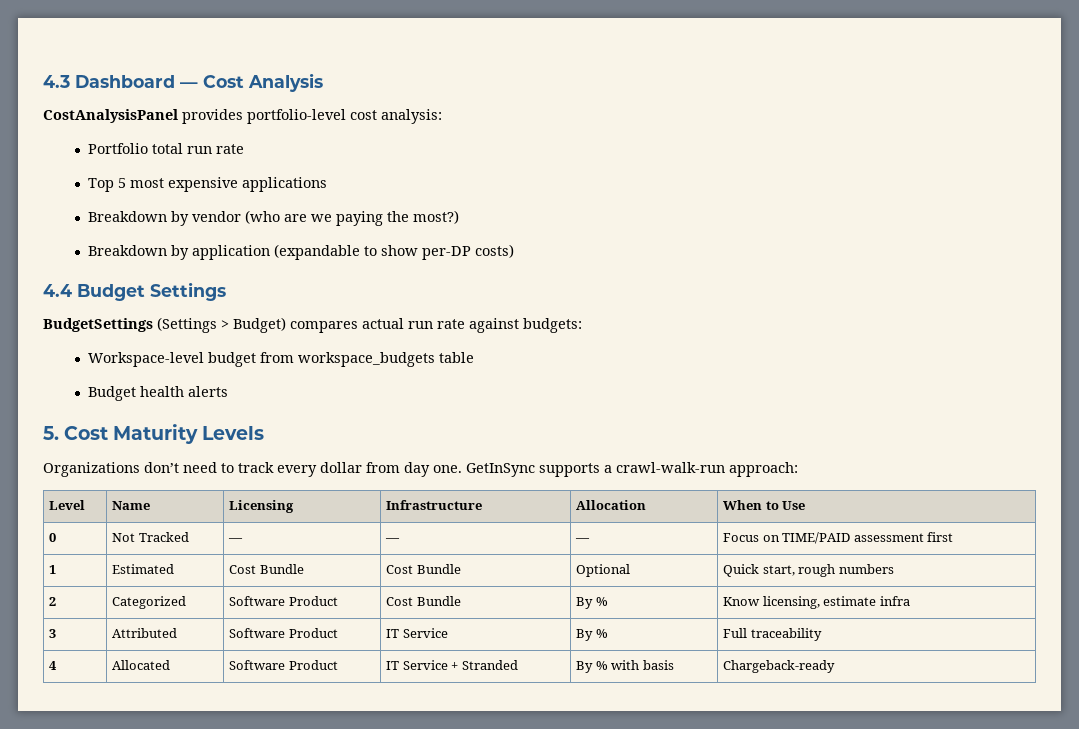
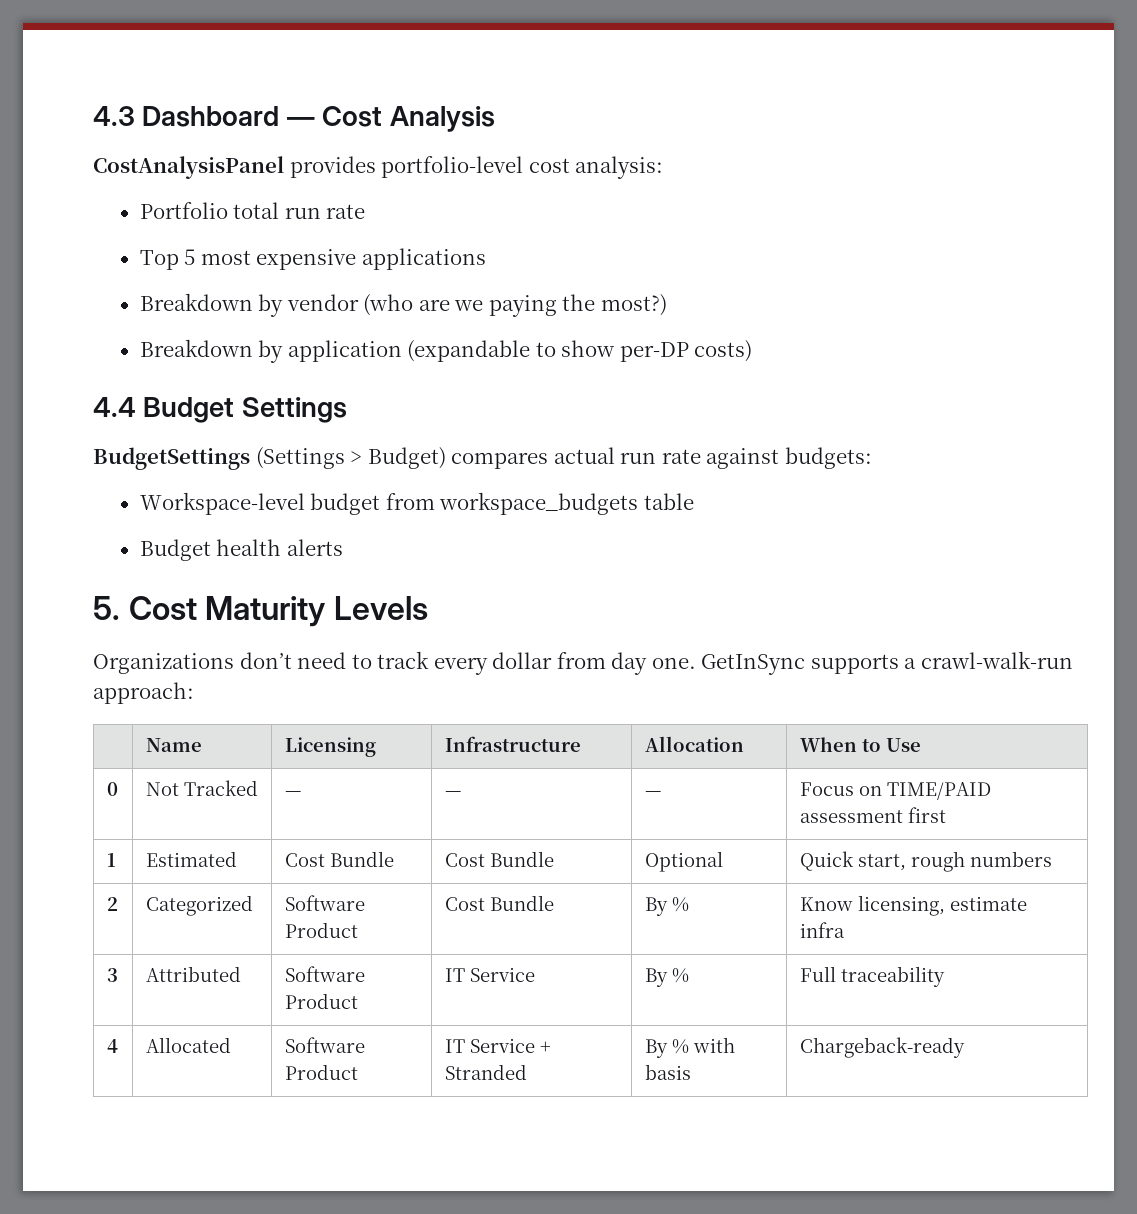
- Level | Name | Licensing | Infrastructure | Allocation | When to Use
+ | Name | Licensing | Infrastructure | Allocation | When to Use

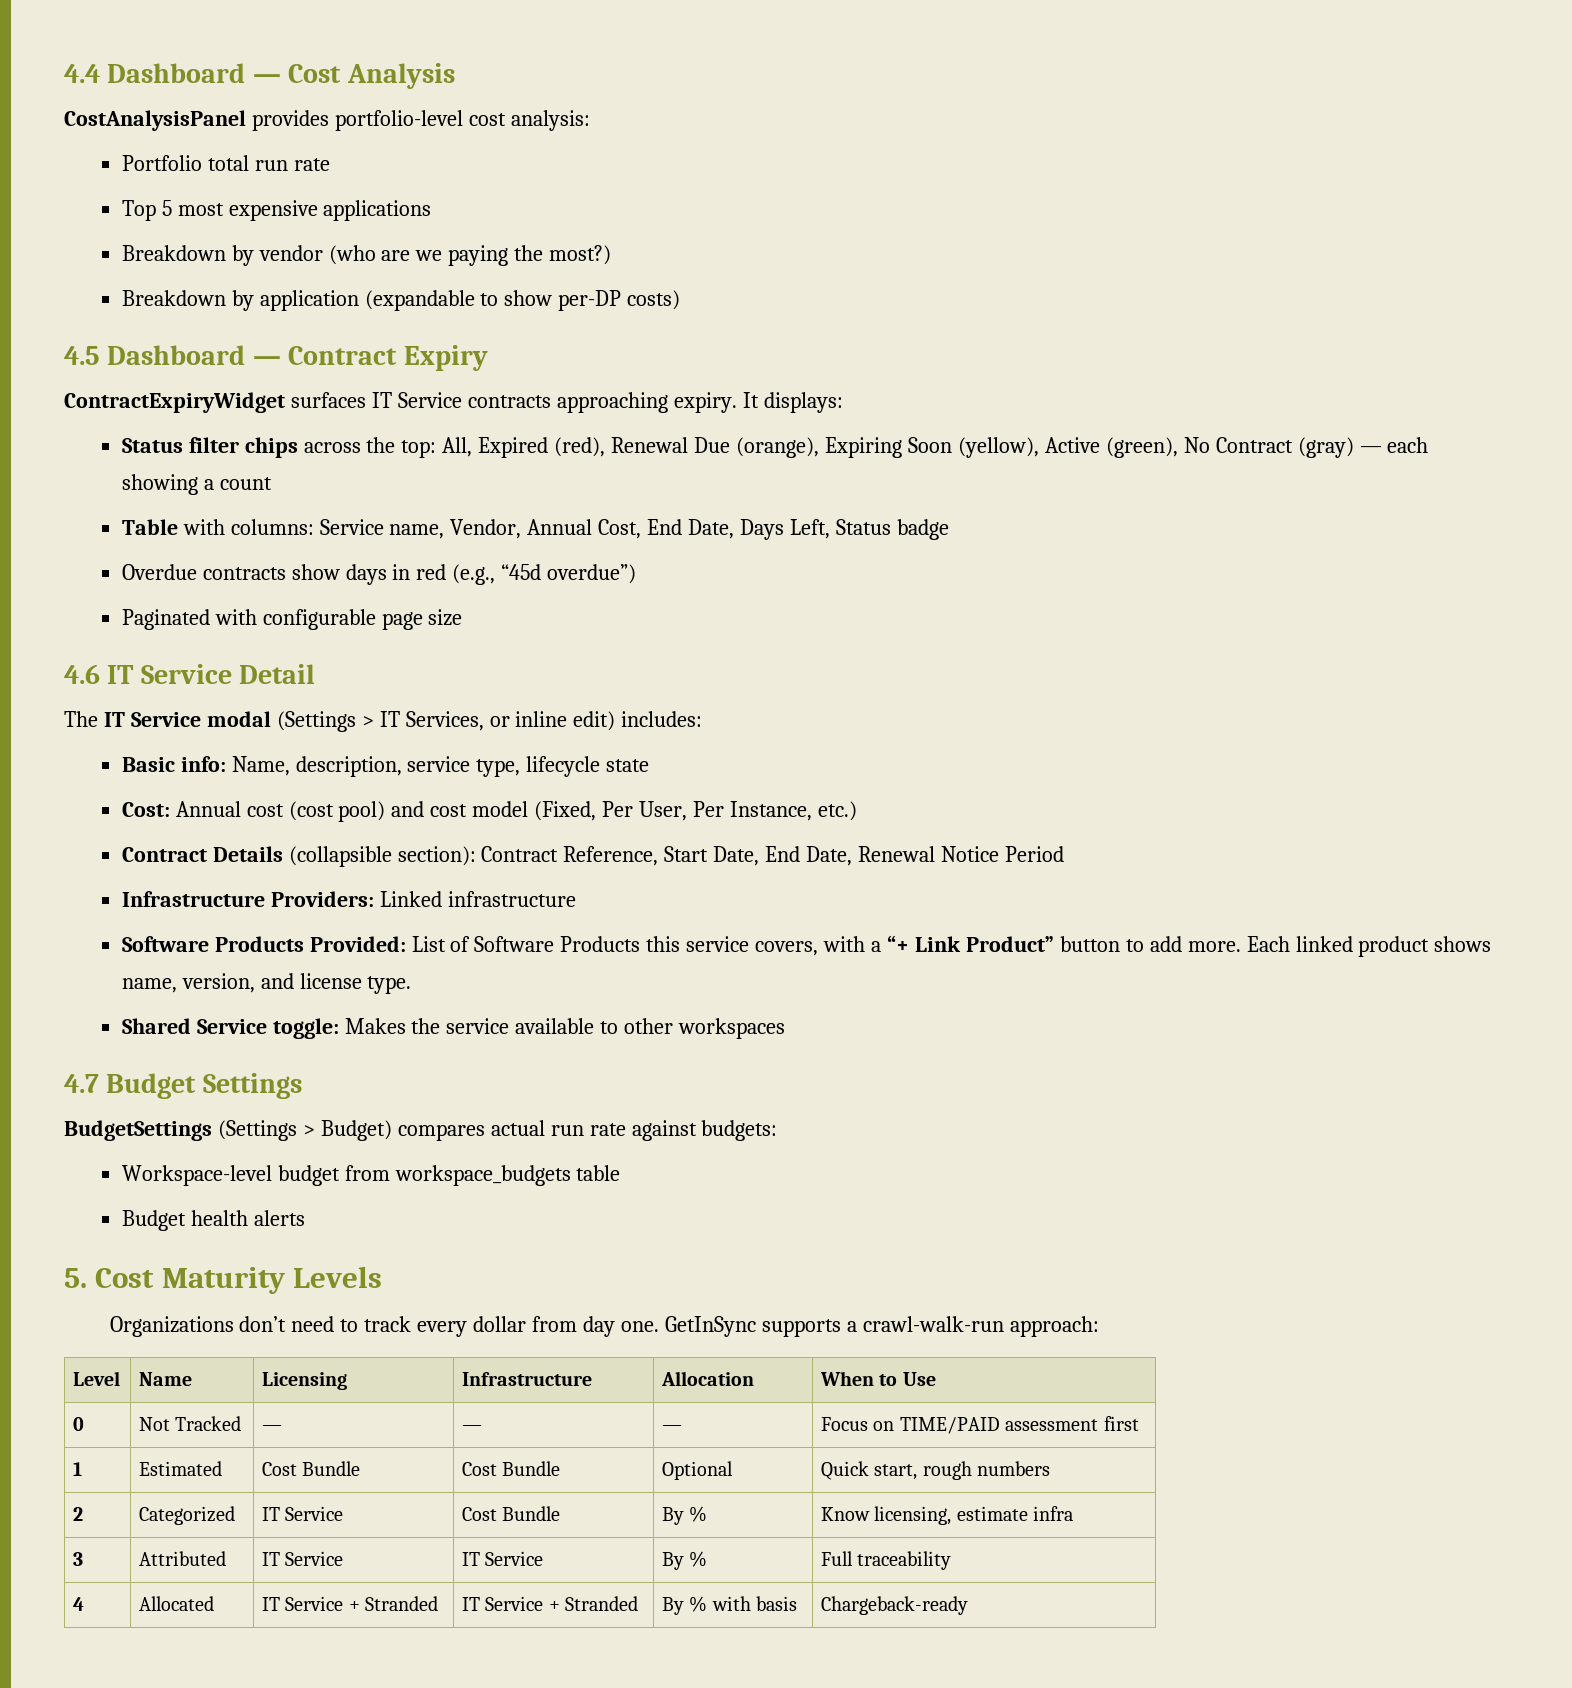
- 4.3 Dashboard — Cost Analysis
+ 4.4 Dashboard — Cost Analysis
- 4.4 Budget Settings
+ 4.5 Dashboard — Contract Expiry
+ ContractExpiryWidget surfaces IT Service contracts approaching expiry. It displays:
+ Status filter chips across the top: All, Expired (red), Renewal Due (orange), Expiring Soon (yellow), Active (green), No Contract (gray) — each showing a count
+ Table with columns: Service name, Vendor, Annual Cost, End Date, Days Left, Status badge
+ Overdue contracts show days in red (e.g., “45d overdue”)
+ Paginated with configurable page size
+ 4.6 IT Service Detail
+ The IT Service modal (Settings > IT Services, or inline edit) includes:
+ Basic info: Name, description, service type, lifecycle state
+ Cost: Annual cost (cost pool) and cost model (Fixed, Per User, Per Instance, etc.)
+ Contract Details (collapsible section): Contract Reference, Start Date, End Date, Renewal Notice Period
+ Infrastructure Providers: Linked infrastructure
+ Software Products Provided: List of Software Products this service covers, with a “+ Link Product” button to add more. Each linked product shows name, version, and license type.
+ Shared Service toggle: Makes the service available to other workspaces
+ 4.7 Budget Settings
- | Name | Licensing | Infrastructure | Allocation | When to Use
+ Level | Name | Licensing | Infrastructure | Allocation | When to Use
- 2 | Categorized | Software Product | Cost Bundle | By % | Know licensing, estimate infra
+ 2 | Categorized | IT Service | Cost Bundle | By % | Know licensing, estimate infra
- 3 | Attributed | Software Product | IT Service | By % | Full traceability
+ 3 | Attributed | IT Service | IT Service | By % | Full traceability
- 4 | Allocated | Software Product | IT Service + Stranded | By % with basis | Chargeback-ready
+ 4 | Allocated | IT Service + Stranded | IT Service + Stranded | By % with basis | Chargeback-ready

